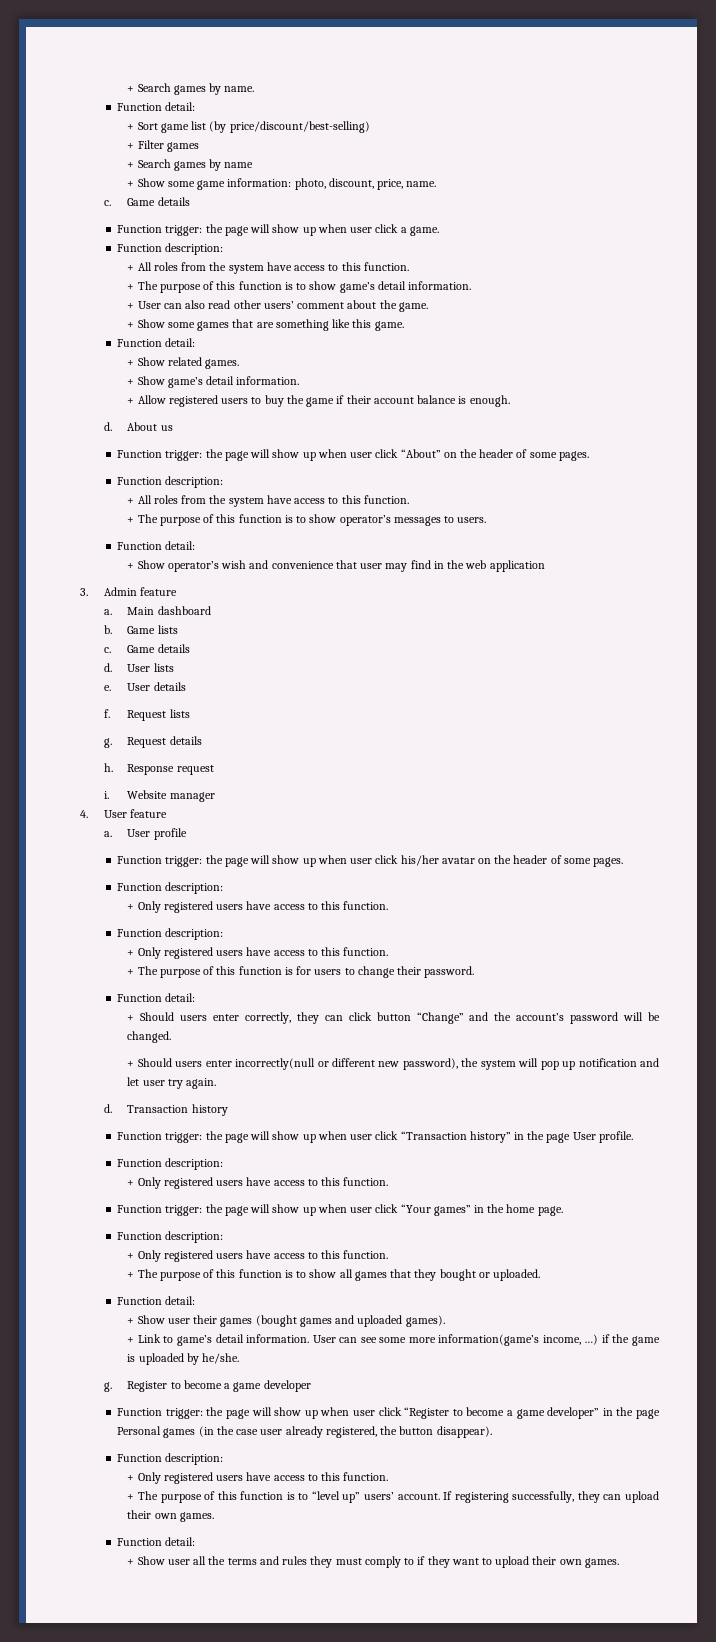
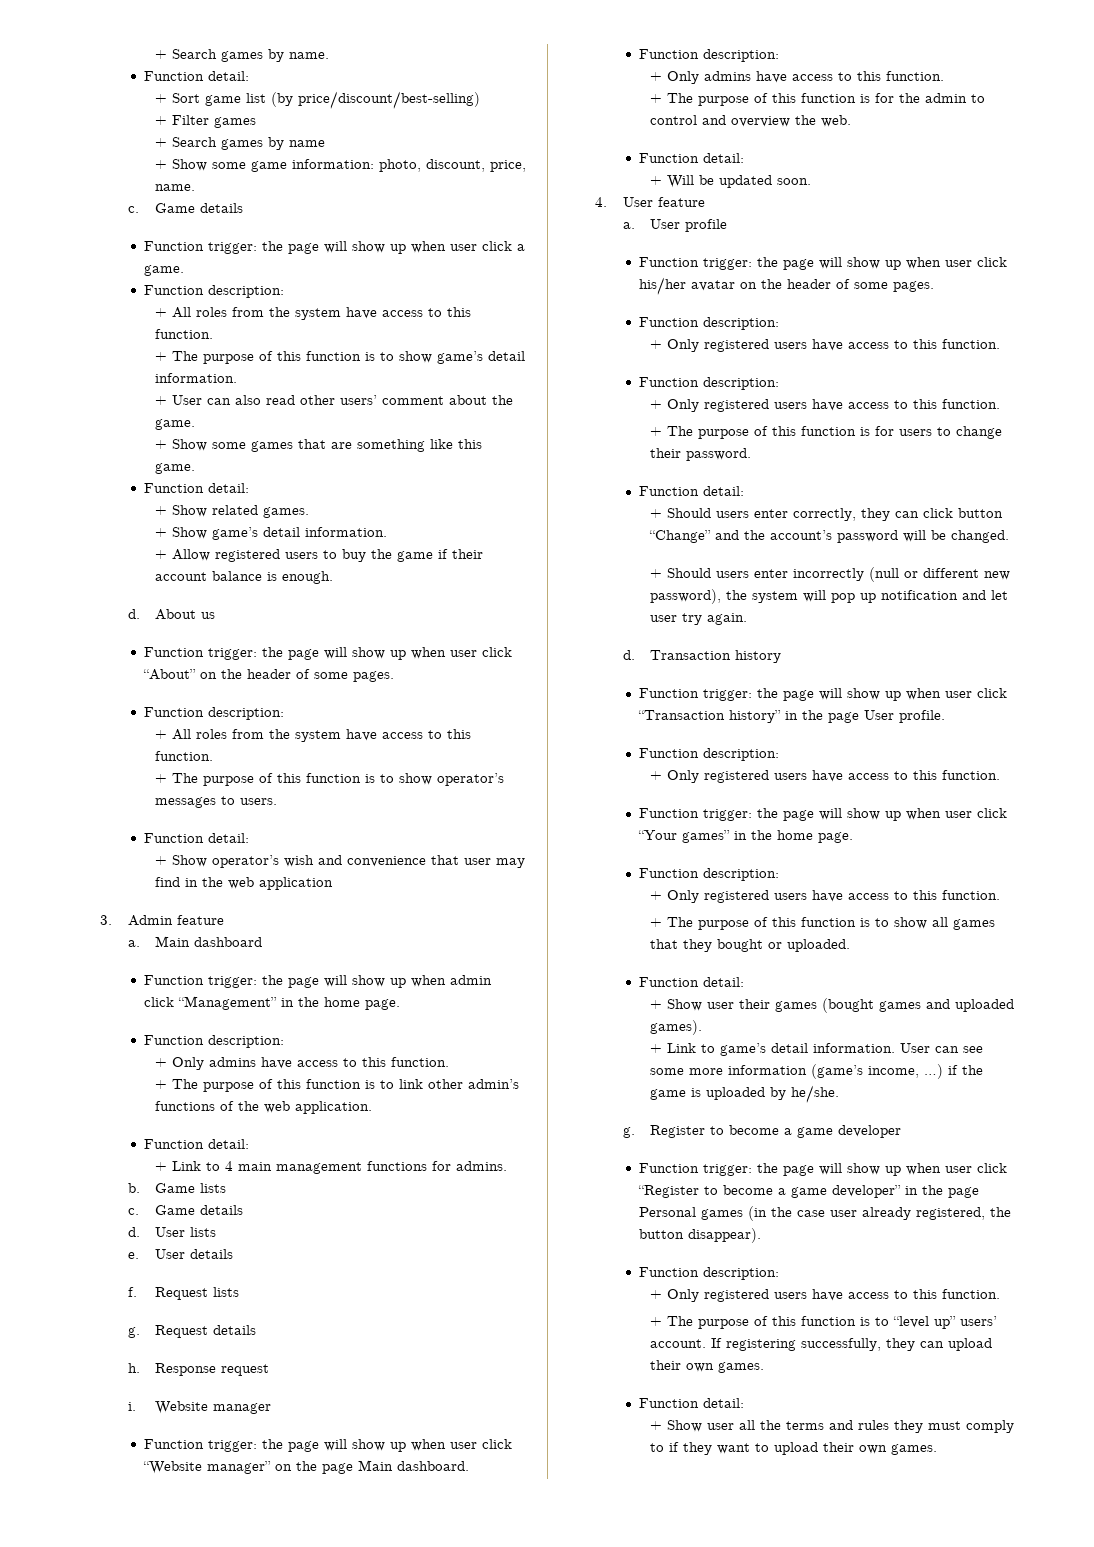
+ Function trigger: the page will show up when admin click “Management” in the home page.
+ Function description:
+ + Only admins have access to this function.
+ + The purpose of this function is to link other admin’s functions of the web application.
+ Function detail:
+ + Link to 4 main management functions for admins.
+ Function trigger: the page will show up when user click “Website manager” on the page Main dashboard.
+ Function description:
+ + Only admins have access to this function.
+ + The purpose of this function is for the admin to control and overview the web.
+ Function detail:
+ + Will be updated soon.
- + Should users enter incorrectly(null or different new password), the system will pop up notification and let user try again.
+ + Should users enter incorrectly (null or different new password), the system will pop up notification and let user try again.
- User can see some more information(game’s income, …) if the game is uploaded by he/she.
+ User can see some more information (game’s income, …) if the game is uploaded by he/she.

